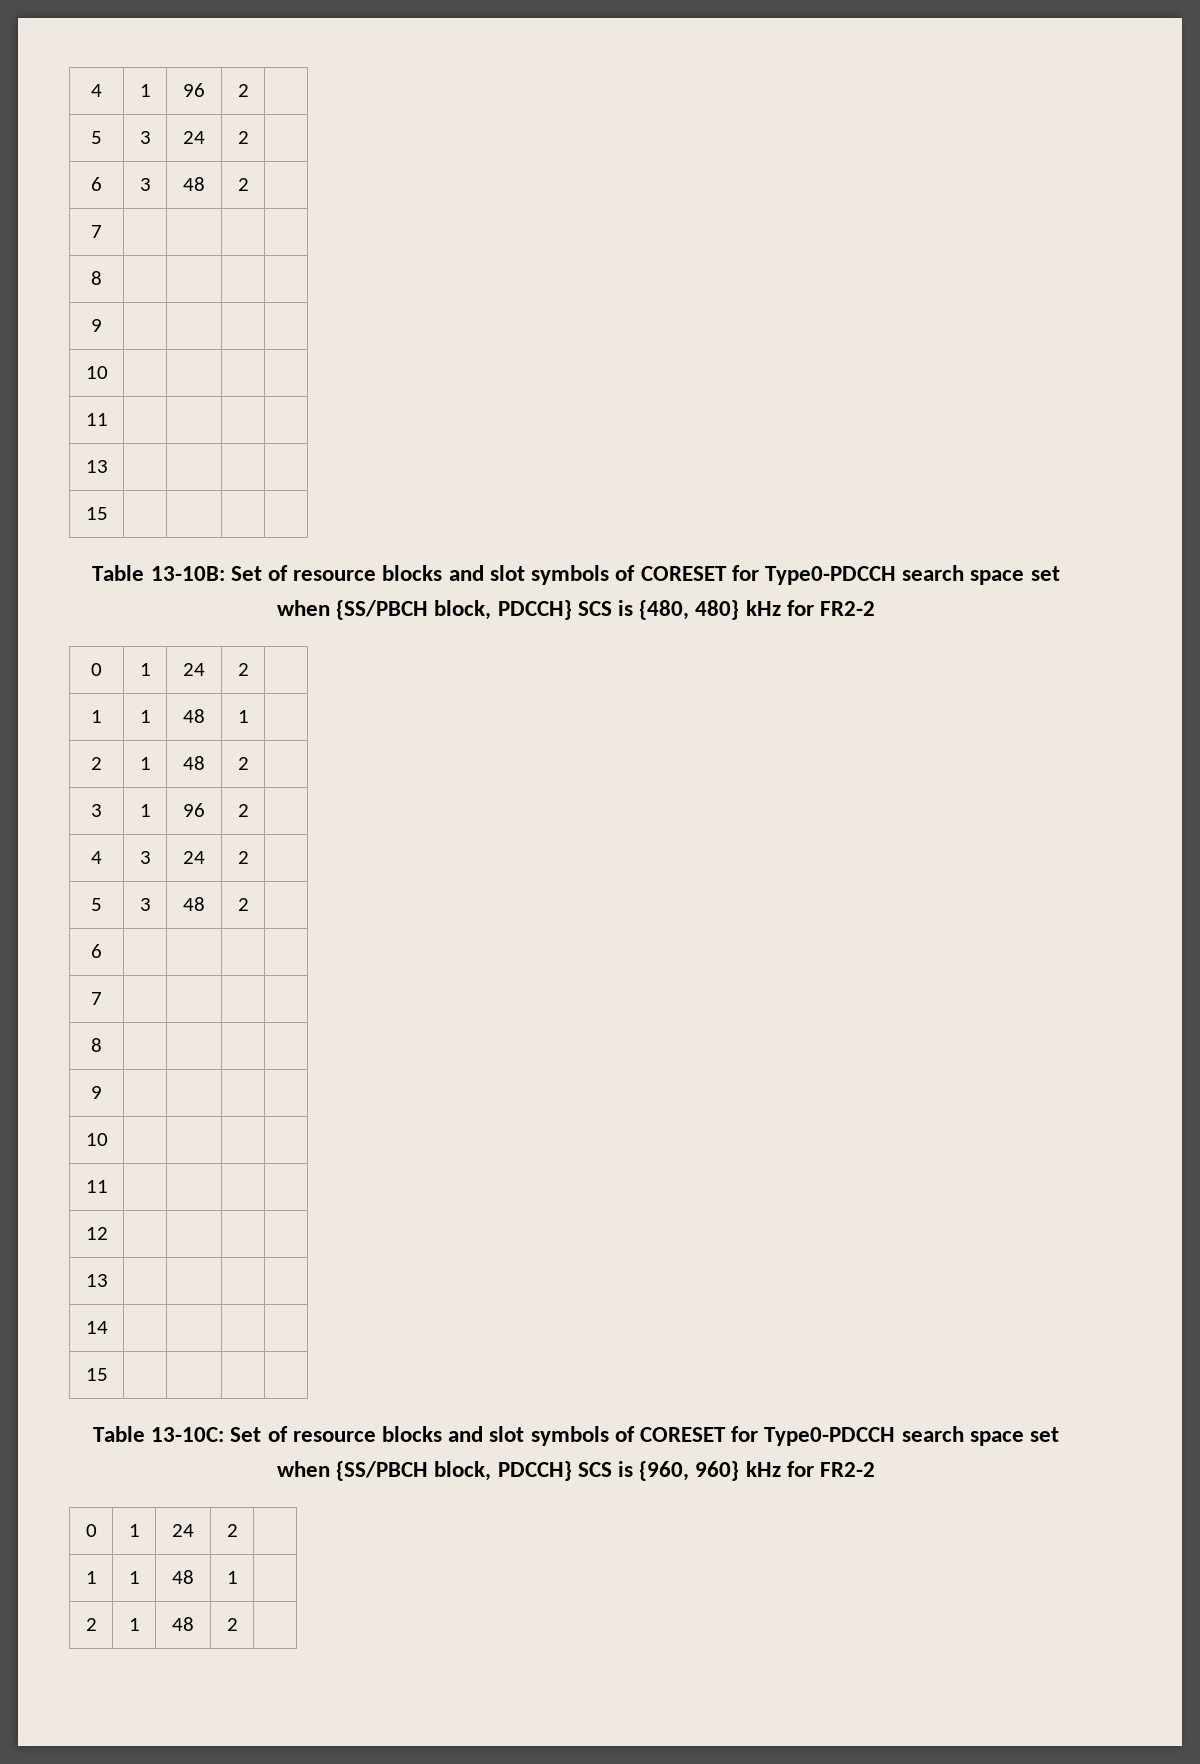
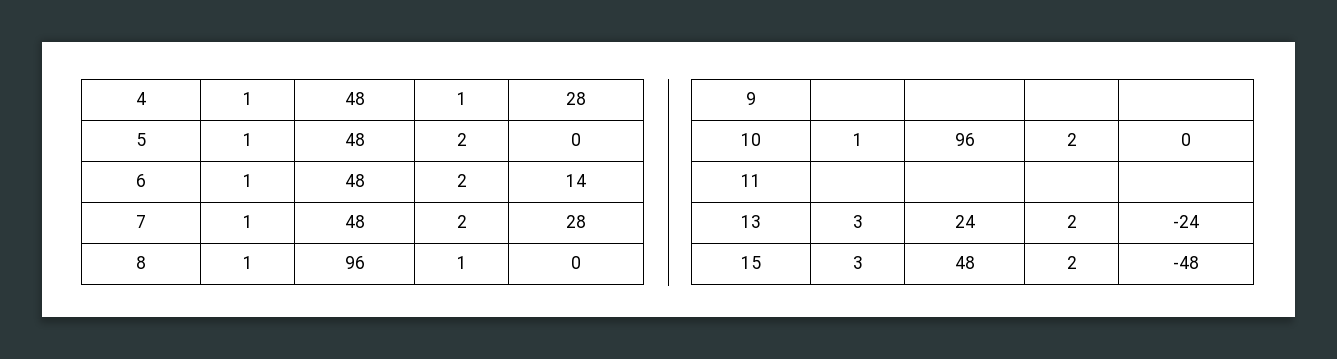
- 4 | 1 | 96 | 2 |
- 5 | 3 | 24 | 2 |
- 6 | 3 | 48 | 2 |
- 7 | | | |
- 8 | | | |
+ 4 | 1 | 48 | 1 | 28
+ 5 | 1 | 48 | 2 | 0
+ 6 | 1 | 48 | 2 | 14
+ 7 | 1 | 48 | 2 | 28
+ 8 | 1 | 96 | 1 | 0
  9 | | | |
- 10 | | | |
+ 10 | 1 | 96 | 2 | 0
  11 | | | |
- 13 | | | |
- 15 | | | |
- Table 13-10B: Set of resource blocks and slot symbols of CORESET for Type0-PDCCH search space set when {SS/PBCH block, PDCCH} SCS is {480, 480} kHz for FR2-2
- 0 | 1 | 24 | 2 |
- 1 | 1 | 48 | 1 |
- 2 | 1 | 48 | 2 |
- 3 | 1 | 96 | 2 |
- 4 | 3 | 24 | 2 |
- 5 | 3 | 48 | 2 |
- 6 | | | |
- 7 | | | |
- 8 | | | |
- 9 | | | |
- 10 | | | |
- 11 | | | |
- 12 | | | |
- 13 | | | |
- 14 | | | |
- 15 | | | |
- Table 13-10C: Set of resource blocks and slot symbols of CORESET for Type0-PDCCH search space set when {SS/PBCH block, PDCCH} SCS is {960, 960} kHz for FR2-2
- 0 | 1 | 24 | 2 |
- 1 | 1 | 48 | 1 |
- 2 | 1 | 48 | 2 |
+ 13 | 3 | 24 | 2 | -24
+ 15 | 3 | 48 | 2 | -48

